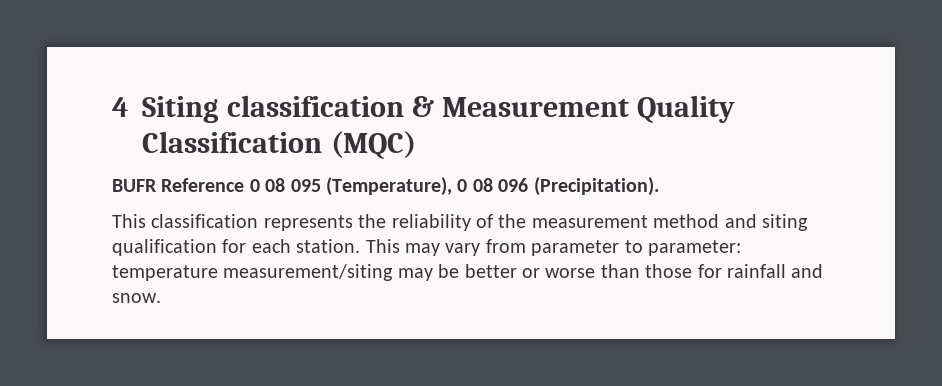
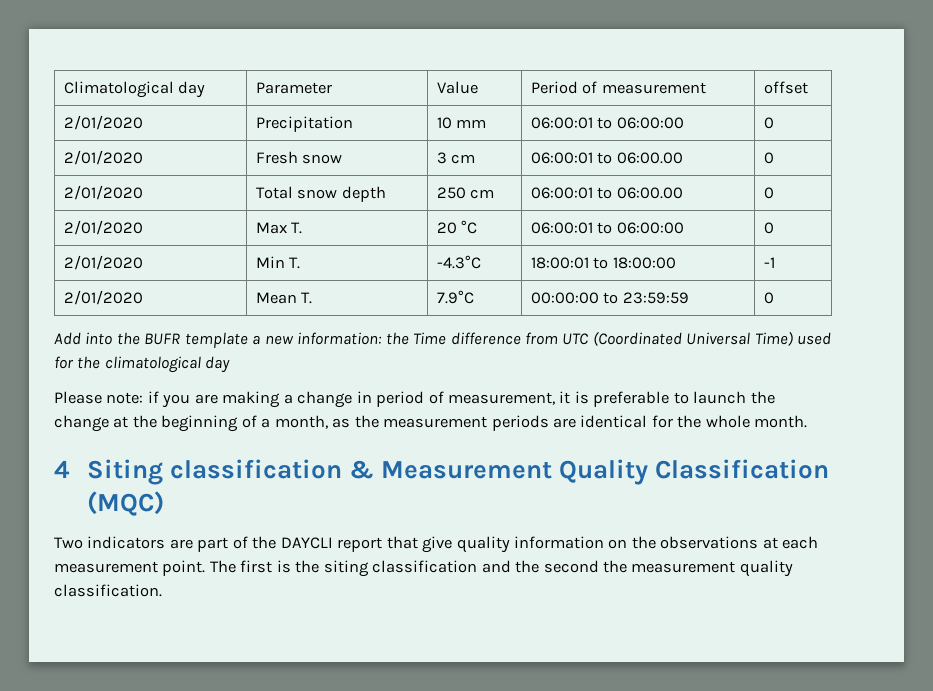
+ Climatological day | Parameter | Value | Period of measurement | offset
+ 2/01/2020 | Precipitation | 10 mm | 06:00:01 to 06:00:00 | 0
+ 2/01/2020 | Fresh snow | 3 cm | 06:00:01 to 06:00.00 | 0
+ 2/01/2020 | Total snow depth | 250 cm | 06:00:01 to 06:00.00 | 0
+ 2/01/2020 | Max T. | 20 °C | 06:00:01 to 06:00:00 | 0
+ 2/01/2020 | Min T. | -4.3°C | 18:00:01 to 18:00:00 | -1
+ 2/01/2020 | Mean T. | 7.9°C | 00:00:00 to 23:59:59 | 0
+ Add into the BUFR template a new information: the Time difference from UTC (Coordinated Universal Time) used for the climatological day
+ Please note: if you are making a change in period of measurement, it is preferable to launch the change at the beginning of a month, as the measurement periods are identical for the whole month.
- BUFR Reference 0 08 095 (Temperature), 0 08 096 (Precipitation).
- This classification represents the reliability of the measurement method and siting qualification for each station. This may vary from parameter to parameter: temperature measurement/siting may be better or worse than those for rainfall and snow.
+ Two indicators are part of the DAYCLI report that give quality information on the observations at each measurement point. The first is the siting classification and the second the measurement quality classification.

